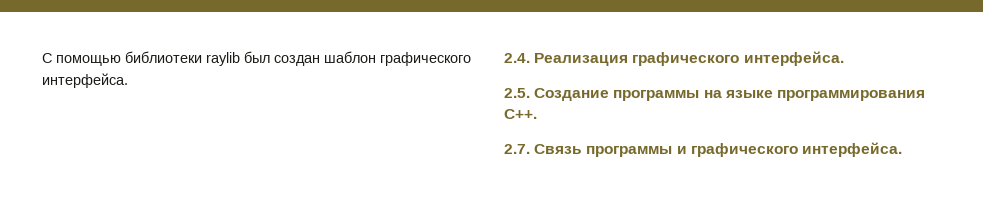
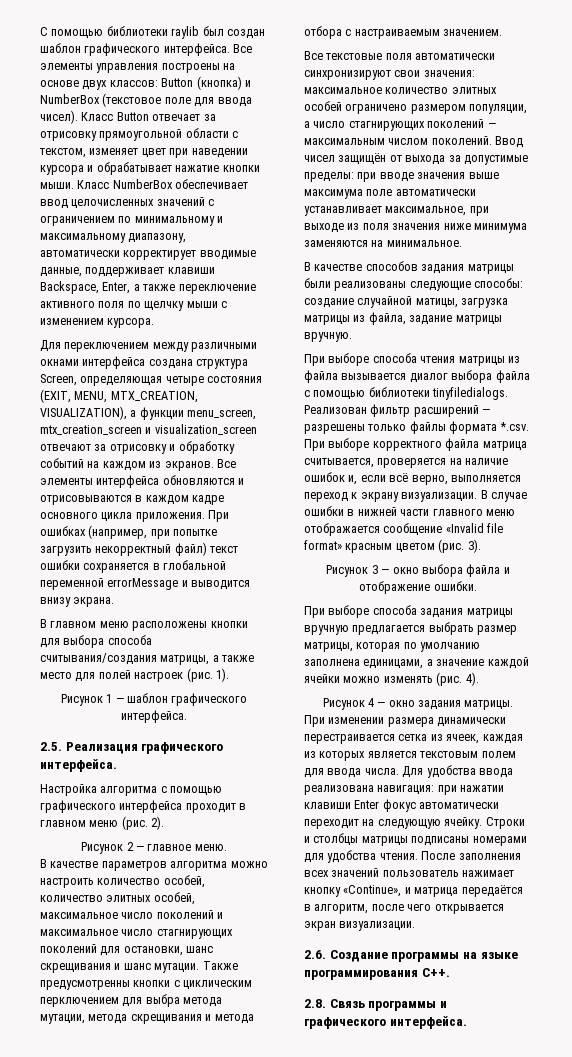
- С помощью библиотеки raylib был создан шаблон графического интерфейса.
- 2.4. Реализация графического интерфейса.
- 2.5. Создание программы на языке программирования C++.
+ С помощью библиотеки raylib был создан шаблон графического интерфейса. Все элементы управления построены на основе двух классов: Button (кнопка) и NumberBox (текстовое поле для ввода чисел). Класс Button отвечает за отрисовку прямоугольной области с текстом, изменяет цвет при наведении курсора и обрабатывает нажатие кнопки мыши. Класс NumberBox обеспечивает ввод целочисленных значений с ограничением по минимальному и максимальному диапазону, автоматически корректирует вводимые данные, поддерживает клавиши Backspace, Enter, а также переключение активного поля по щелчку мыши с изменением курсора.
+ Для переключением между различными окнами интерфейса создана структура Screen, определяющая четыре состояния (EXIT, MENU, MTX_CREATION, VISUALIZATION), а функции menu_screen, mtx_creation_screen и visualization_screen отвечают за отрисовку и обработку событий на каждом из экранов. Все элементы интерфейса обновляются и отрисовываются в каждом кадре основного цикла приложения. При ошибках (например, при попытке загрузить некорректный файл) текст ошибки сохраняется в глобальной переменной errorMessage и выводится внизу экрана.
+ В главном меню расположены кнопки для выбора способа считывания/создания матрицы, а также место для полей настроек (рис. 1).
+ Рисунок 1 — шаблон графического интерфейса.
+ 2.5. Реализация графического интерфейса.
+ Настройка алгоритма с помощью графического интерфейса проходит в главном меню (рис. 2).
+ Рисунок 2 — главное меню.
+ В качестве параметров алгоритма можно настроить количество особей, количество элитных особей, максимальное число поколений и максимальное число стагнирующих поколений для остановки, шанс скрещивания и шанс мутации. Также предусмотренны кнопки с циклическим перключением для выбра метода мутации, метода скрещивания и метода отбора с настраиваемым значением.
+ Все текстовые поля автоматически синхронизируют свои значения: максимальное количество элитных особей ограничено размером популяции, а число стагнирующих поколений — максимальным числом поколений. Ввод чисел защищён от выхода за допустимые пределы: при вводе значения выше максимума поле автоматически устанавливает максимальное, при выходе из поля значения ниже минимума заменяются на минимальное.
+ В качестве способов задания матрицы были реализованы следующие способы: создание случайной матицы, загрузка матрицы из файла, задание матрицы вручную.
+ При выборе способа чтения матрицы из файла вызывается диалог выбора файла с помощью библиотеки tinyfiledialogs. Реализован фильтр расширений — разрешены только файлы формата *.csv. При выборе корректного файла матрица считывается, проверяется на наличие ошибок и, если всё верно, выполняется переход к экрану визуализации. В случае ошибки в нижней части главного меню отображается сообщение «Invalid file format» красным цветом (рис. 3).
+ Рисунок 3 — окно выбора файла и отображение ошибки.
+ При выборе способа задания матрицы вручную предлагается выбрать размер матрицы, которая по умолчанию заполнена единицами, а значение каждой ячейки можно изменять (рис. 4).
+ Рисунок 4 — окно задания матрицы.
+ При изменении размера динамически перестраивается сетка из ячеек, каждая из которых является текстовым полем для ввода числа. Для удобства ввода реализована навигация: при нажатии клавиши Enter фокус автоматически переходит на следующую ячейку. Строки и столбцы матрицы подписаны номерами для удобства чтения. После заполнения всех значений пользователь нажимает кнопку «Continue», и матрица передаётся в алгоритм, после чего открывается экран визуализации.
+ 2.6. Создание программы на языке программирования C++.
- 2.7. Связь программы и графического интерфейса.
+ 2.8. Связь программы и графического интерфейса.

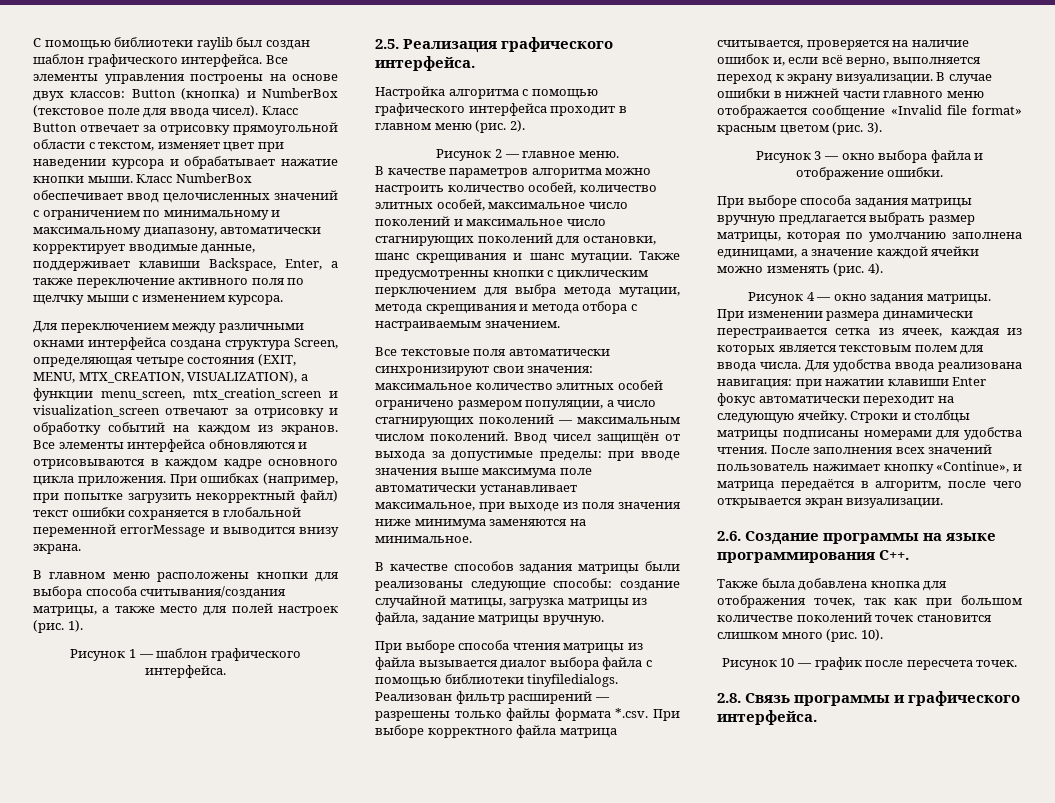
+ Также была добавлена кнопка для отображения точек, так как при большом количестве поколений точек становится слишком много (рис. 10).
+ Рисунок 10 — график после пересчета точек.

